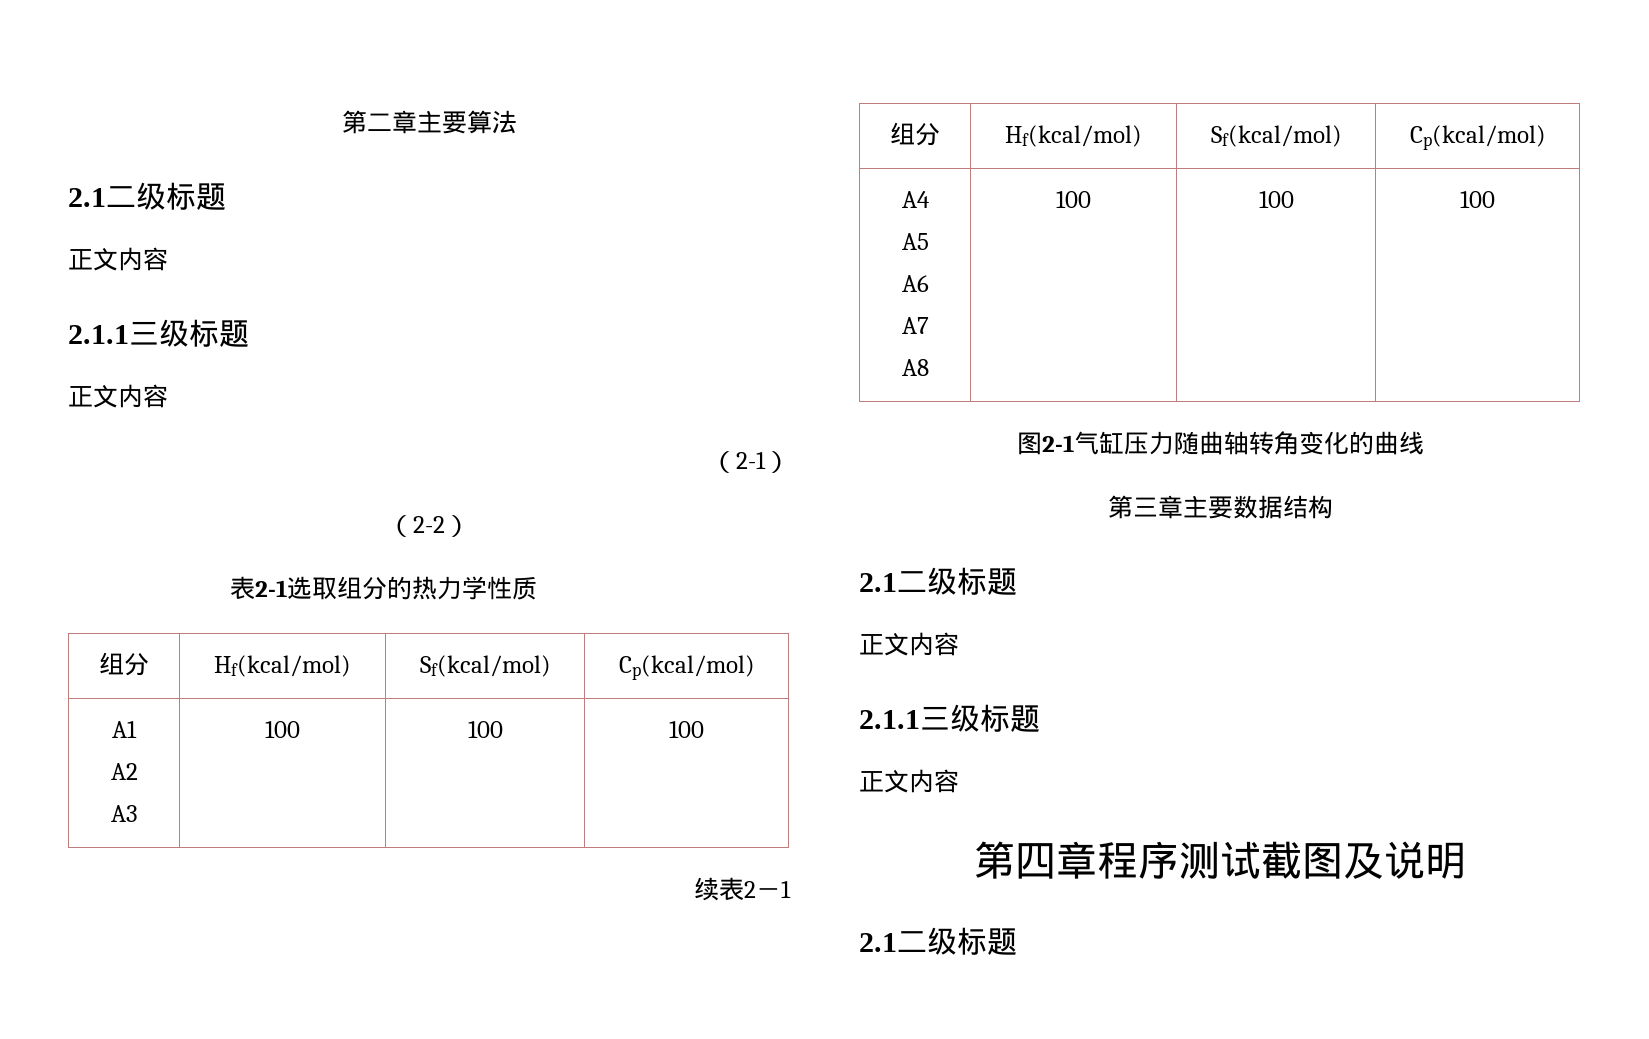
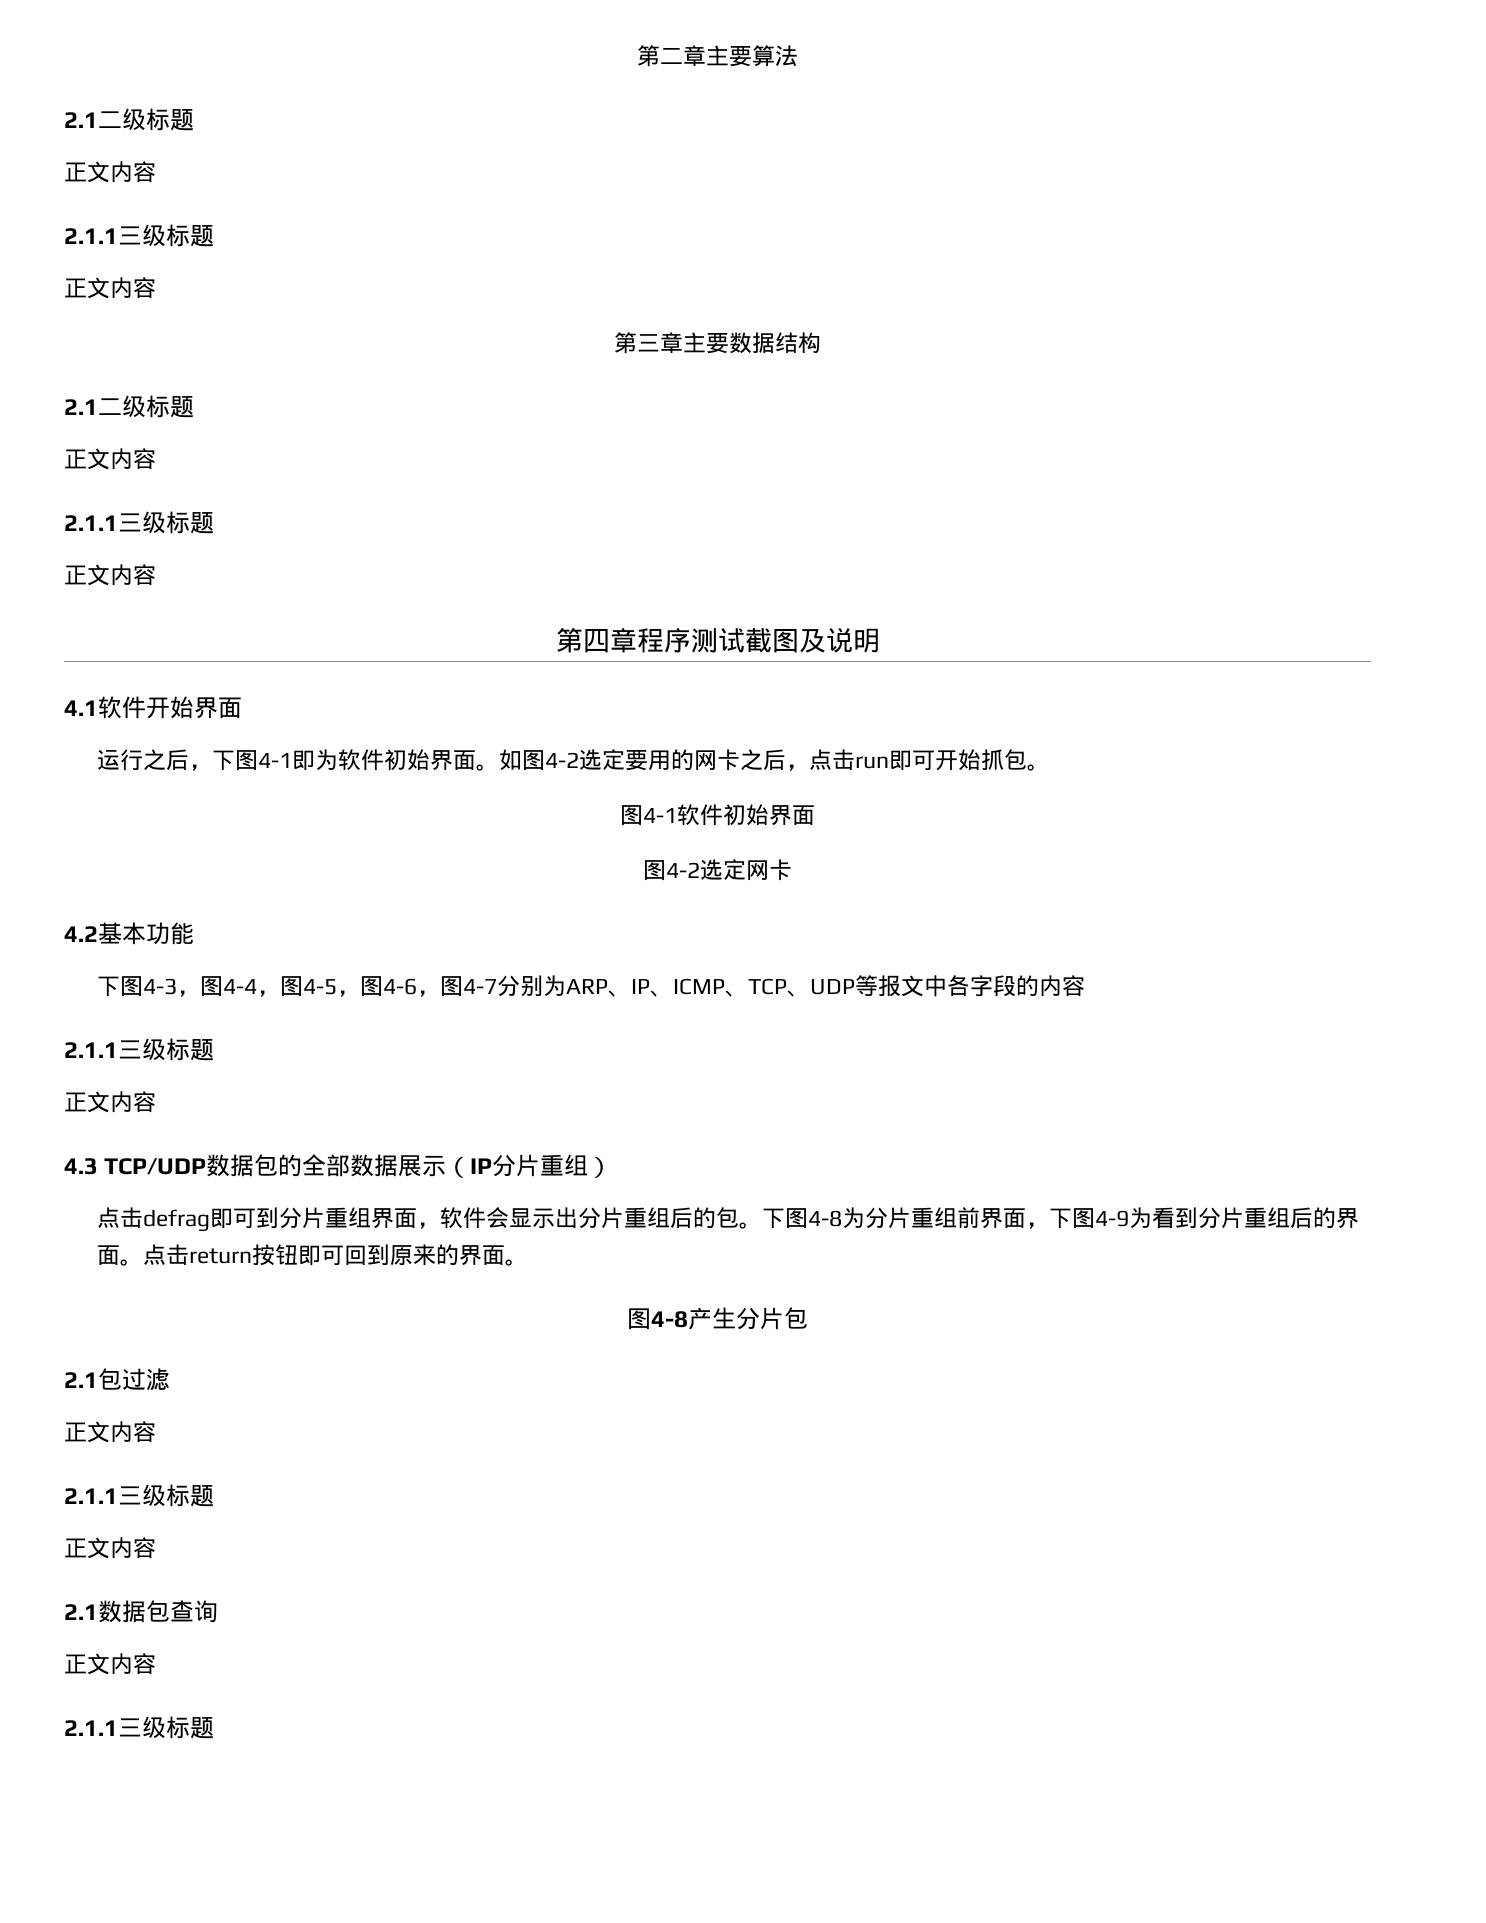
- （2-1）
- （2-2）
- 表2-1选取组分的热力学性质
- 组分 | Hf(kcal/mol) | Sf(kcal/mol) | Cp(kcal/mol)
- A1
- A2
- A3 | 100 | 100 | 100
- 续表2－1
- 组分 | Hf(kcal/mol) | Sf(kcal/mol) | Cp(kcal/mol)
- A4
- A5
- A6
- A7
- A8 | 100 | 100 | 100
- 图2-1气缸压力随曲轴转角变化的曲线
  第四章程序测试截图及说明
- 2.1二级标题
+ 4.1软件开始界面
+ 运行之后，下图4-1即为软件初始界面。如图4-2选定要用的网卡之后，点击run即可开始抓包。
+ 图4-1软件初始界面
+ 图4-2选定网卡
+ 4.2基本功能
+ 下图4-3，图4-4，图4-5，图4-6，图4-7分别为ARP、IP、ICMP、TCP、UDP等报文中各字段的内容
+ 2.1.1三级标题
+ 正文内容
+ 4.3 TCP/UDP数据包的全部数据展示（IP分片重组）
+ 点击defrag即可到分片重组界面，软件会显示出分片重组后的包。下图4-8为分片重组前界面，下图4-9为看到分片重组后的界面。点击return按钮即可回到原来的界面。
+ 图4-8产生分片包
+ 2.1包过滤
+ 正文内容
+ 2.1.1三级标题
+ 正文内容
+ 2.1数据包查询
+ 正文内容
+ 2.1.1三级标题

